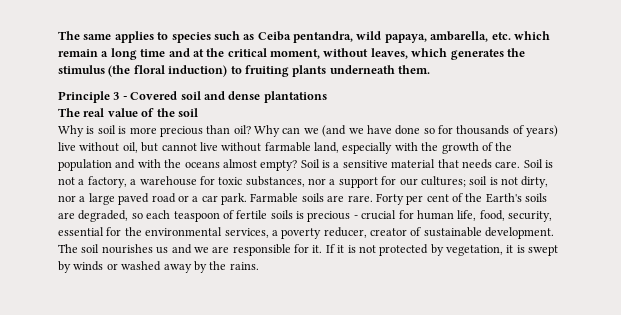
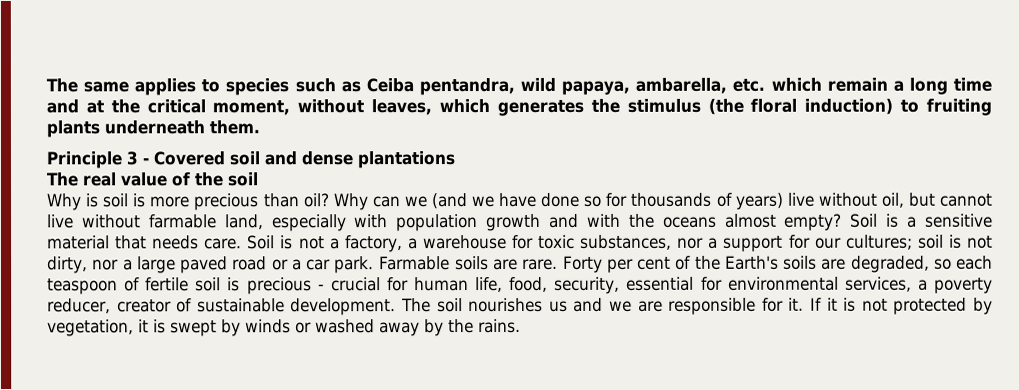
- Why can we (and we have done so for thousands of years) live without oil, but cannot live without farmable land, especially with the growth of the population and with the oceans almost empty?
+ Why can we (and we have done so for thousands of years) live without oil, but cannot live without farmable land, especially with population growth and with the oceans almost empty?
- Forty per cent of the Earth's soils are degraded, so each teaspoon of fertile soils is precious - crucial for human life, food, security, essential for the environmental services, a poverty reducer, creator of sustainable development.
+ Forty per cent of the Earth's soils are degraded, so each teaspoon of fertile soil is precious - crucial for human life, food, security, essential for environmental services, a poverty reducer, creator of sustainable development.

